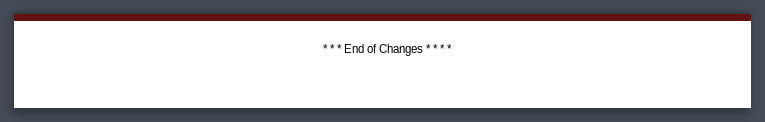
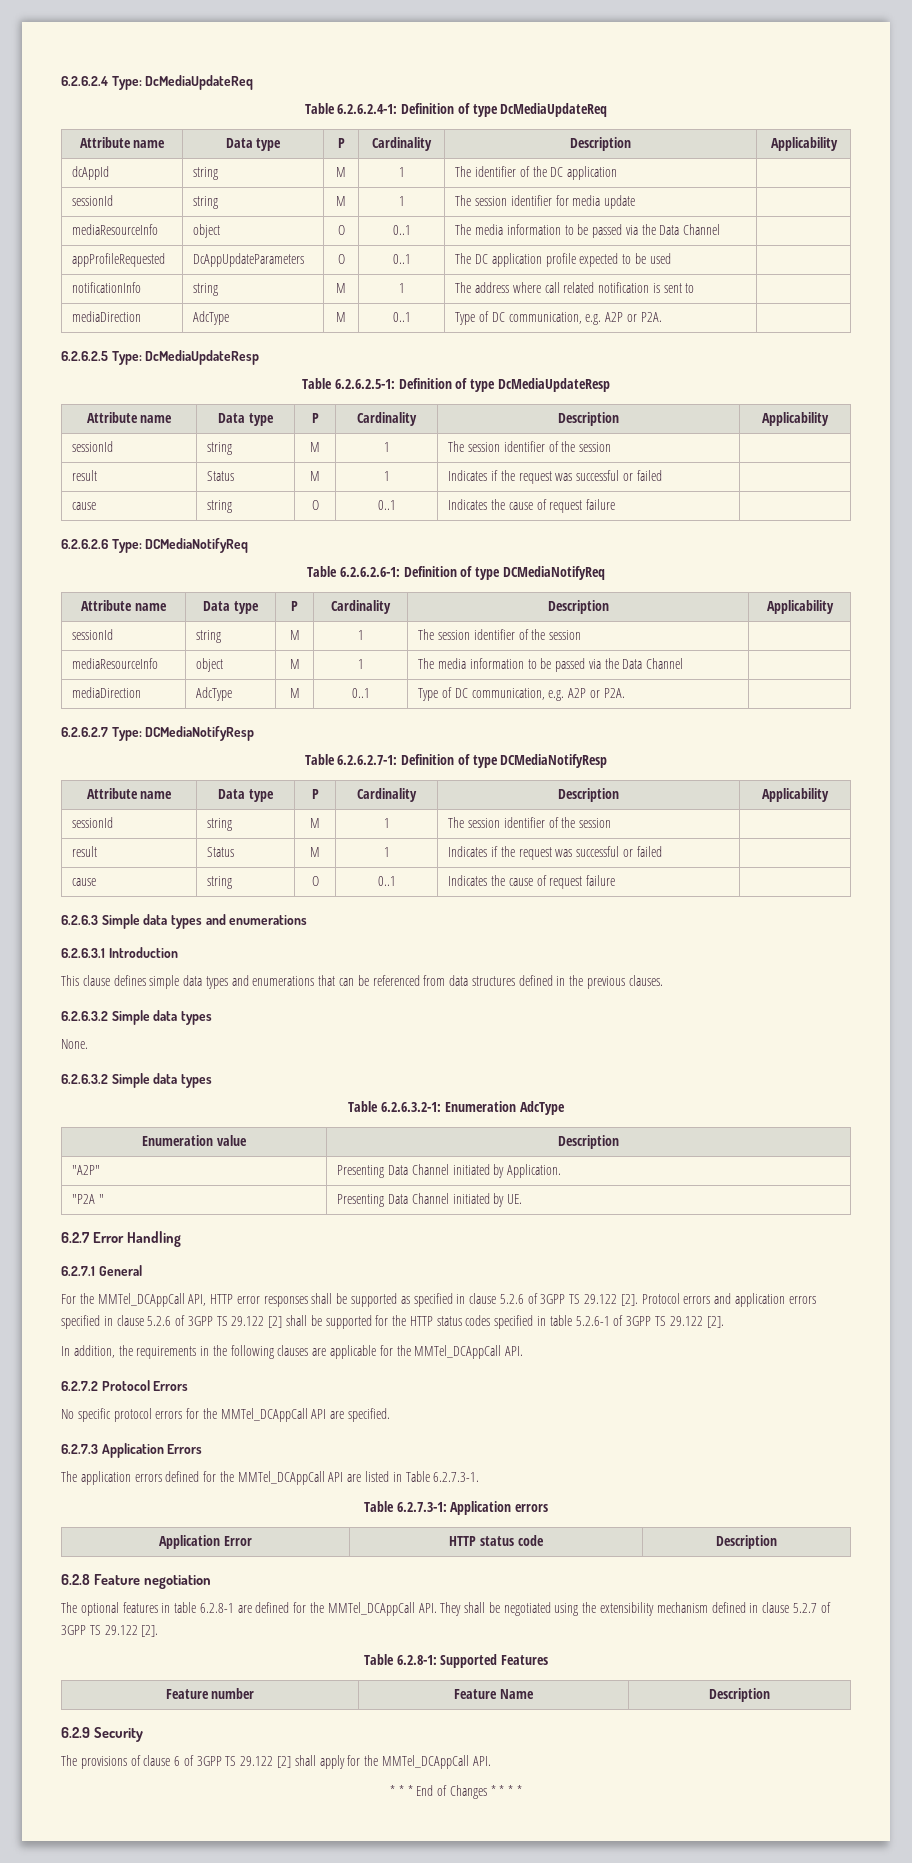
+ 6.2.6.2.4 Type: DcMediaUpdateReq
+ Table 6.2.6.2.4-1: Definition of type DcMediaUpdateReq
+ Attribute name | Data type | P | Cardinality | Description | Applicability
+ dcAppId | string | M | 1 | The identifier of the DC application |
+ sessionId | string | M | 1 | The session identifier for media update |
+ mediaResourceInfo | object | O | 0..1 | The media information to be passed via the Data Channel |
+ appProfileRequested | DcAppUpdateParameters | O | 0..1 | The DC application profile expected to be used |
+ notificationInfo | string | M | 1 | The address where call related notification is sent to |
+ mediaDirection | AdcType | M | 0..1 | Type of DC communication, e.g. A2P or P2A. |
+ 6.2.6.2.5 Type: DcMediaUpdateResp
+ Table 6.2.6.2.5-1: Definition of type DcMediaUpdateResp
+ Attribute name | Data type | P | Cardinality | Description | Applicability
+ sessionId | string | M | 1 | The session identifier of the session |
+ result | Status | M | 1 | Indicates if the request was successful or failed |
+ cause | string | O | 0..1 | Indicates the cause of request failure |
+ 6.2.6.2.6 Type: DCMediaNotifyReq
+ Table 6.2.6.2.6-1: Definition of type DCMediaNotifyReq
+ Attribute name | Data type | P | Cardinality | Description | Applicability
+ sessionId | string | M | 1 | The session identifier of the session |
+ mediaResourceInfo | object | M | 1 | The media information to be passed via the Data Channel |
+ mediaDirection | AdcType | M | 0..1 | Type of DC communication, e.g. A2P or P2A. |
+ 6.2.6.2.7 Type: DCMediaNotifyResp
+ Table 6.2.6.2.7-1: Definition of type DCMediaNotifyResp
+ Attribute name | Data type | P | Cardinality | Description | Applicability
+ sessionId | string | M | 1 | The session identifier of the session |
+ result | Status | M | 1 | Indicates if the request was successful or failed |
+ cause | string | O | 0..1 | Indicates the cause of request failure |
+ 6.2.6.3 Simple data types and enumerations
+ 6.2.6.3.1 Introduction
+ This clause defines simple data types and enumerations that can be referenced from data structures defined in the previous clauses.
+ 6.2.6.3.2 Simple data types
+ None.
+ 6.2.6.3.2 Simple data types
+ Table 6.2.6.3.2-1: Enumeration AdcType
+ Enumeration value | Description
+ "A2P" | Presenting Data Channel initiated by Application.
+ "P2A " | Presenting Data Channel initiated by UE.
+ 6.2.7 Error Handling
+ 6.2.7.1 General
+ For the MMTel_DCAppCall API, HTTP error responses shall be supported as specified in clause 5.2.6 of 3GPP TS 29.122 [2]. Protocol errors and application errors specified in clause 5.2.6 of 3GPP TS 29.122 [2] shall be supported for the HTTP status codes specified in table 5.2.6-1 of 3GPP TS 29.122 [2].
+ In addition, the requirements in the following clauses are applicable for the MMTel_DCAppCall API.
+ 6.2.7.2 Protocol Errors
+ No specific protocol errors for the MMTel_DCAppCall API are specified.
+ 6.2.7.3 Application Errors
+ The application errors defined for the MMTel_DCAppCall API are listed in Table 6.2.7.3-1.
+ Table 6.2.7.3-1: Application errors
+ Application Error | HTTP status code | Description
+ 6.2.8 Feature negotiation
+ The optional features in table 6.2.8-1 are defined for the MMTel_DCAppCall API. They shall be negotiated using the extensibility mechanism defined in clause 5.2.7 of 3GPP TS 29.122 [2].
+ Table 6.2.8-1: Supported Features
+ Feature number | Feature Name | Description
+ 6.2.9 Security
+ The provisions of clause 6 of 3GPP TS 29.122 [2] shall apply for the MMTel_DCAppCall API.

